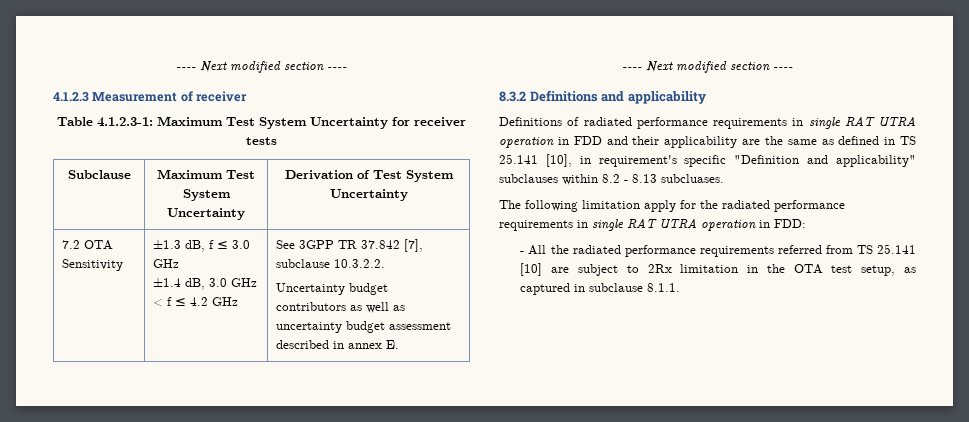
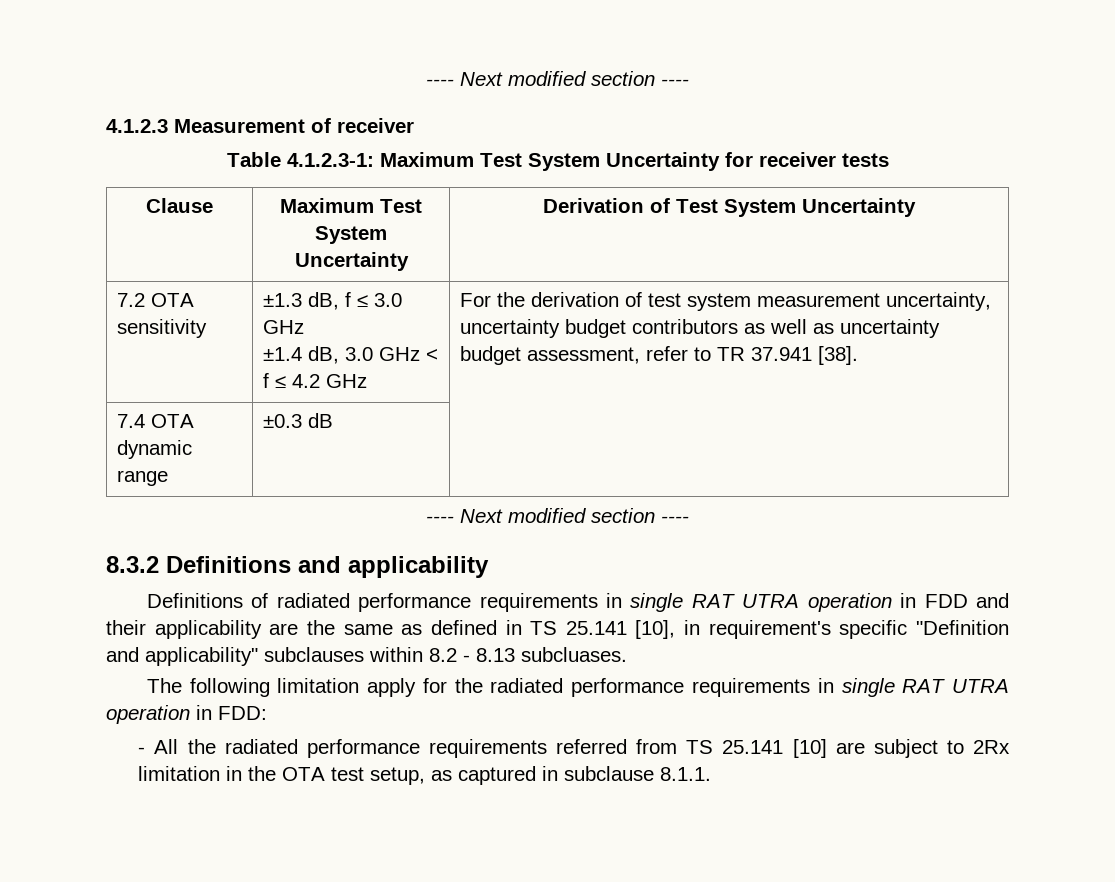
- Subclause | Maximum Test System Uncertainty | Derivation of Test System Uncertainty
+ Clause | Maximum Test System Uncertainty | Derivation of Test System Uncertainty
- 7.2 OTA Sensitivity | ±1.3 dB, f ≤ 3.0 GHz
- ±1.4 dB, 3.0 GHz < f ≤ 4.2 GHz | See 3GPP TR 37.842 [7], subclause 10.3.2.2.
- Uncertainty budget contributors as well as uncertainty budget assessment described in annex E.
+ 7.2 OTA sensitivity | ±1.3 dB, f ≤ 3.0 GHz
+ ±1.4 dB, 3.0 GHz < f ≤ 4.2 GHz | For the derivation of test system measurement uncertainty, uncertainty budget contributors as well as uncertainty budget assessment, refer to TR 37.941 [38].
+ 7.4 OTA dynamic range | ±0.3 dB |

